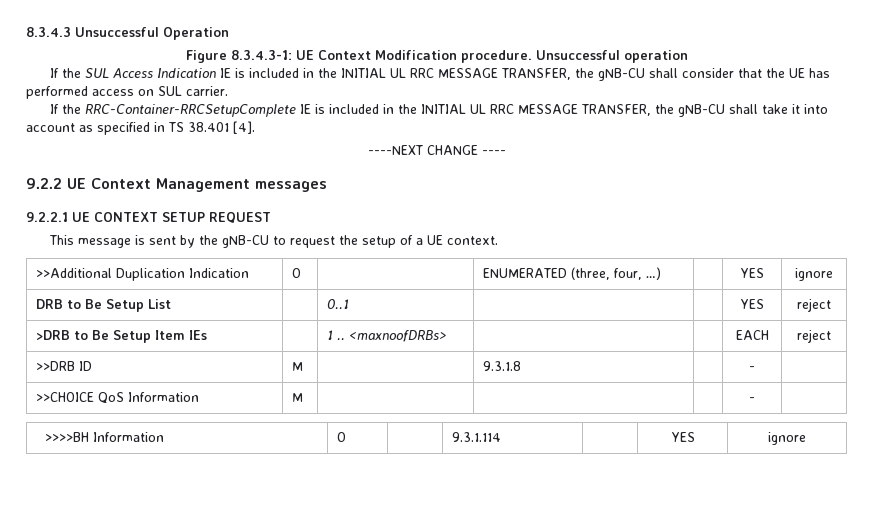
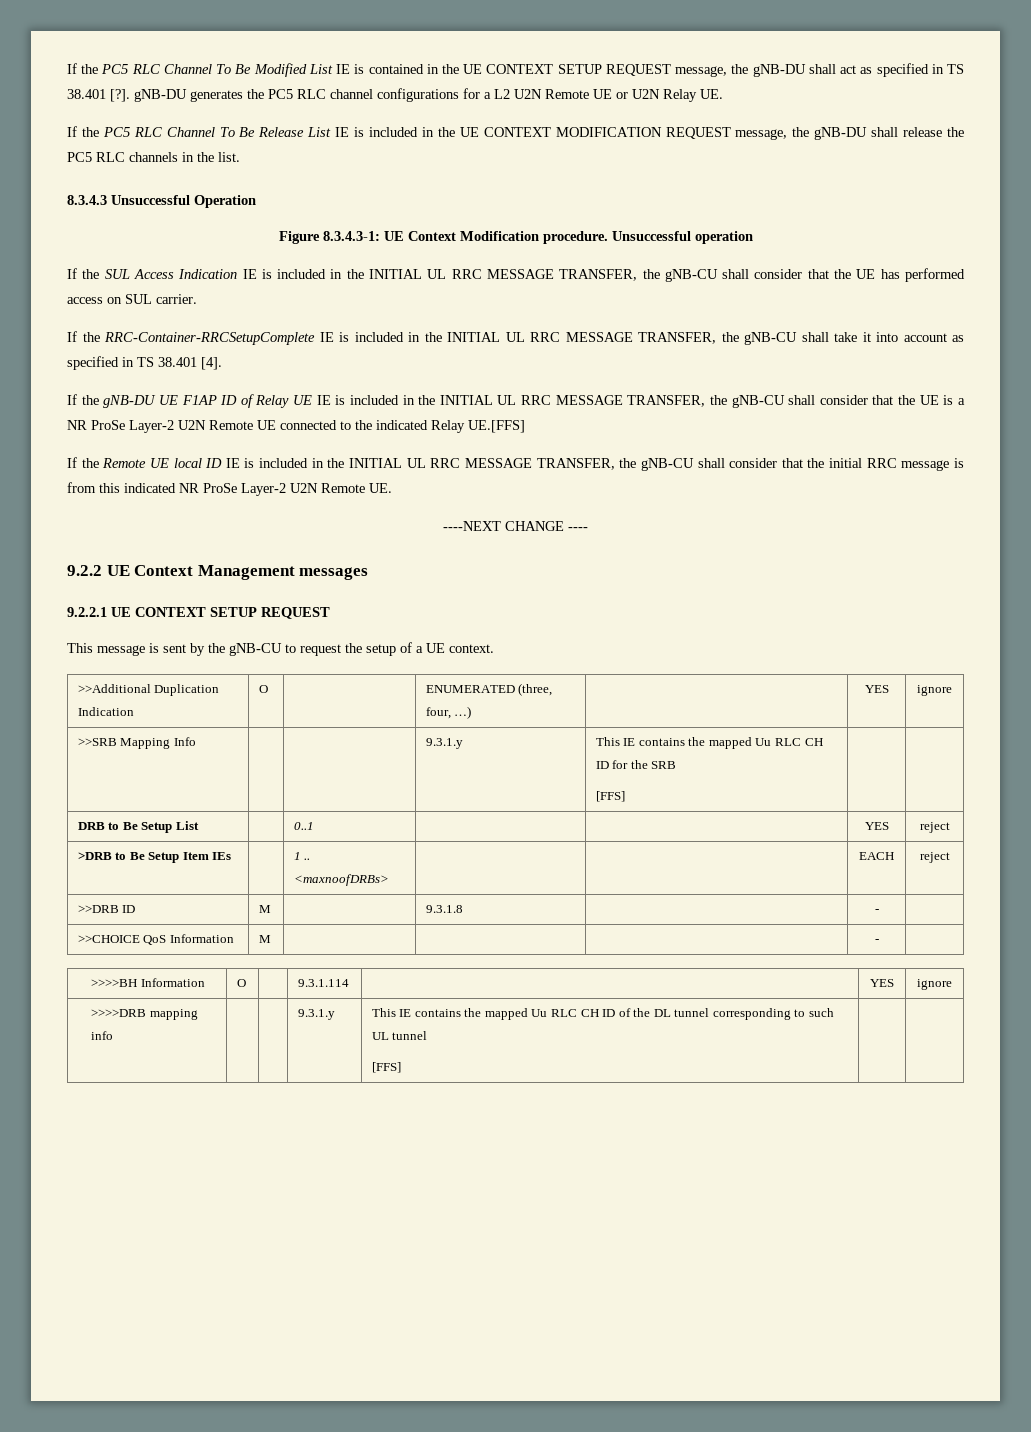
+ If the PC5 RLC Channel To Be Modified List IE is contained in the UE CONTEXT SETUP REQUEST message, the gNB-DU shall act as specified in TS 38.401 [?]. gNB-DU generates the PC5 RLC channel configurations for a L2 U2N Remote UE or U2N Relay UE.
+ If the PC5 RLC Channel To Be Release List IE is included in the UE CONTEXT MODIFICATION REQUEST message, the gNB-DU shall release the PC5 RLC channels in the list.
+ If the gNB-DU UE F1AP ID of Relay UE IE is included in the INITIAL UL RRC MESSAGE TRANSFER, the gNB-CU shall consider that the UE is a NR ProSe Layer-2 U2N Remote UE connected to the indicated Relay UE.[FFS]
+ If the Remote UE local ID IE is included in the INITIAL UL RRC MESSAGE TRANSFER, the gNB-CU shall consider that the initial RRC message is from this indicated NR ProSe Layer-2 U2N Remote UE.
+ >>SRB Mapping Info | | | 9.3.1.y | This IE contains the mapped Uu RLC CH ID for the SRB
+ [FFS] | |
+ >>>>DRB mapping info | | | 9.3.1.y | This IE contains the mapped Uu RLC CH ID of the DL tunnel corresponding to such UL tunnel
+ [FFS] | |

